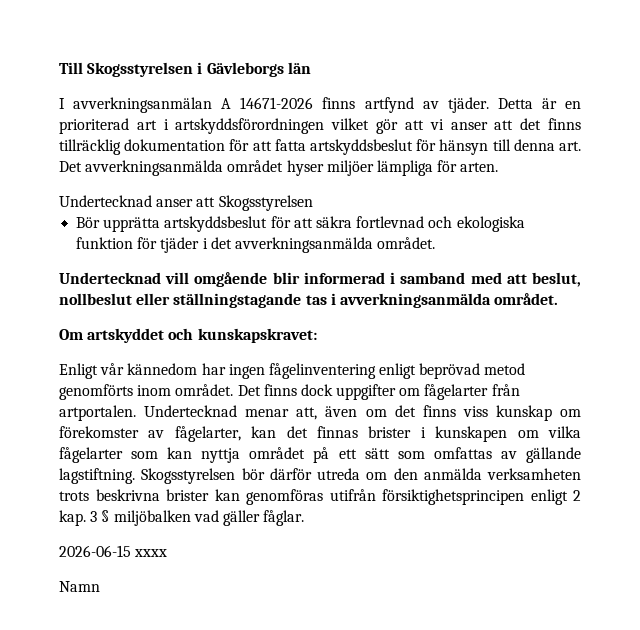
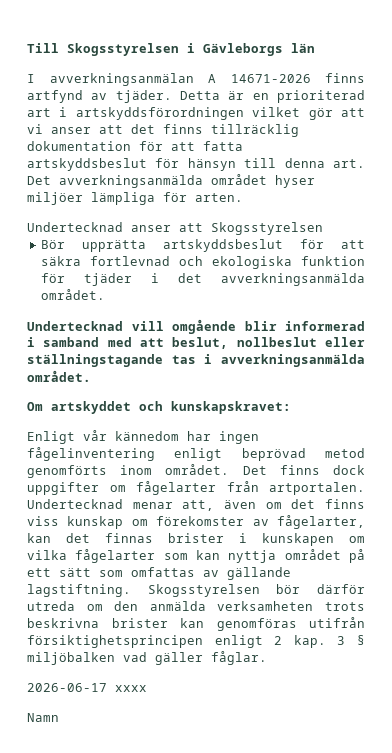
- 2026-06-15 xxxx
+ 2026-06-17 xxxx

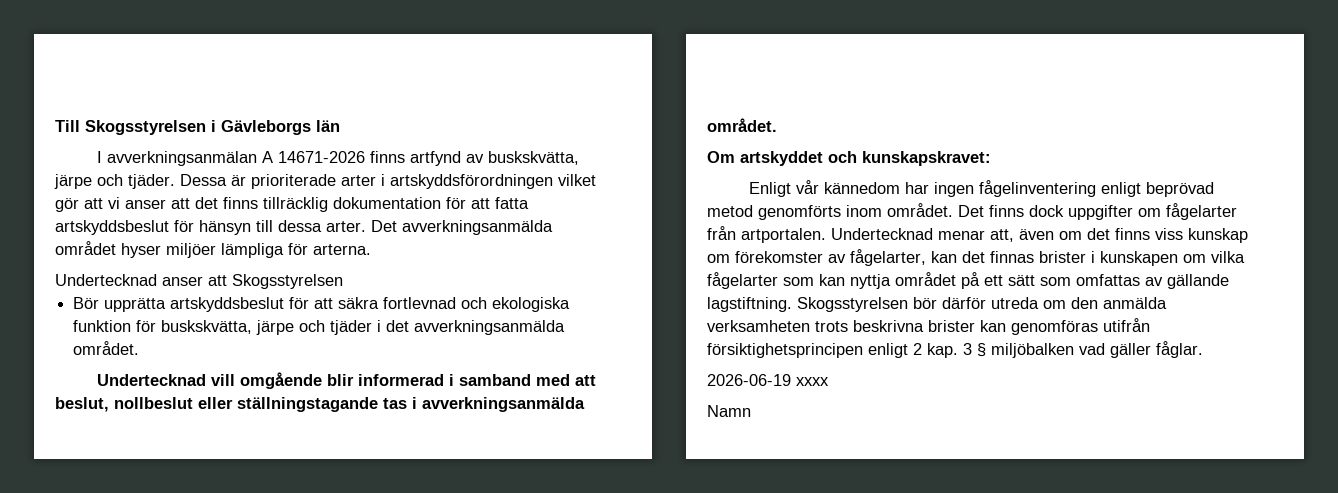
- I avverkningsanmälan A 14671-2026 finns artfynd av tjäder. Detta är en prioriterad art i artskyddsförordningen vilket gör att vi anser att det finns tillräcklig dokumentation för att fatta artskyddsbeslut för hänsyn till denna art. Det avverkningsanmälda området hyser miljöer lämpliga för arten.
+ I avverkningsanmälan A 14671-2026 finns artfynd av buskskvätta, järpe och tjäder. Dessa är prioriterade arter i artskyddsförordningen vilket gör att vi anser att det finns tillräcklig dokumentation för att fatta artskyddsbeslut för hänsyn till dessa arter. Det avverkningsanmälda området hyser miljöer lämpliga för arterna.
- Bör upprätta artskyddsbeslut för att säkra fortlevnad och ekologiska funktion för tjäder i det avverkningsanmälda området.
+ Bör upprätta artskyddsbeslut för att säkra fortlevnad och ekologiska funktion för buskskvätta, järpe och tjäder i det avverkningsanmälda området.
- 2026-06-17 xxxx
+ 2026-06-19 xxxx

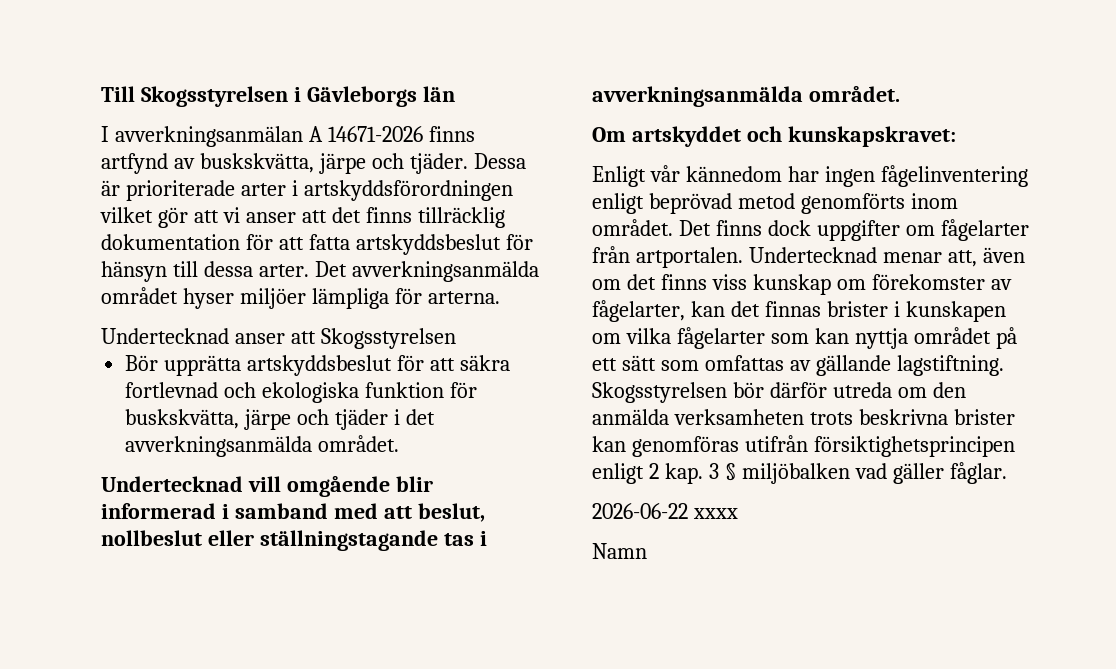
- 2026-06-19 xxxx
+ 2026-06-22 xxxx

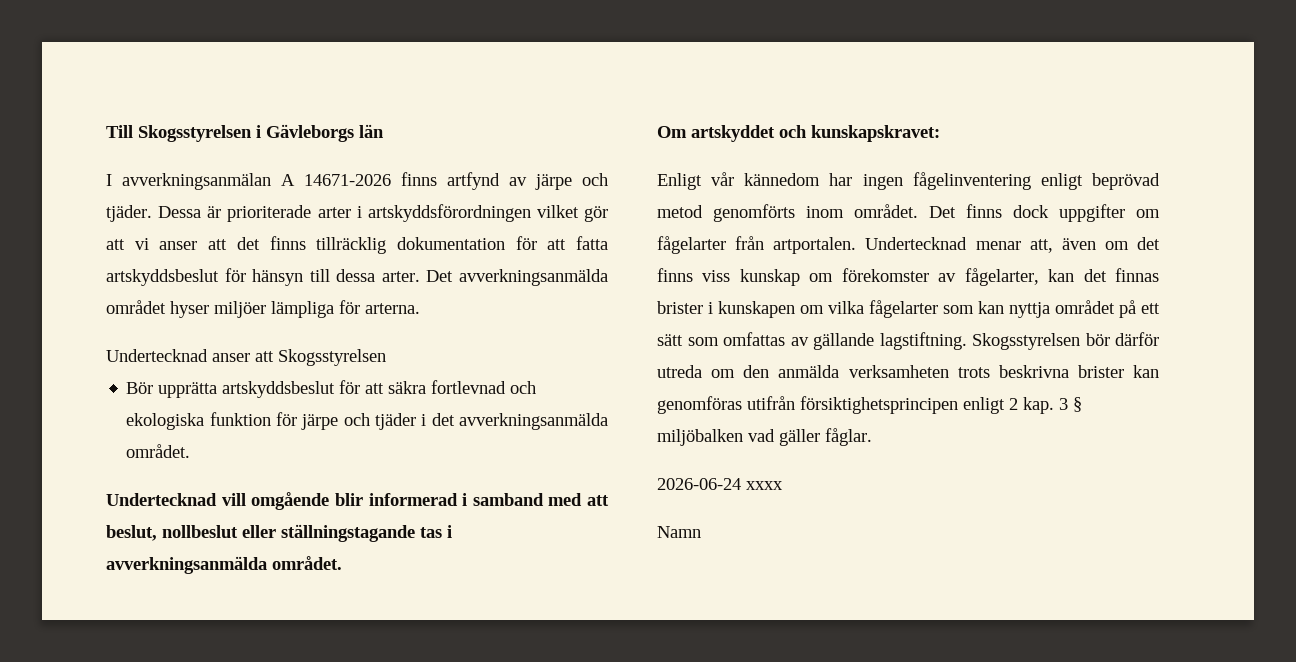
- I avverkningsanmälan A 14671-2026 finns artfynd av buskskvätta, järpe och tjäder.
+ I avverkningsanmälan A 14671-2026 finns artfynd av järpe och tjäder.
- Bör upprätta artskyddsbeslut för att säkra fortlevnad och ekologiska funktion för buskskvätta, järpe och tjäder i det avverkningsanmälda området.
+ Bör upprätta artskyddsbeslut för att säkra fortlevnad och ekologiska funktion för järpe och tjäder i det avverkningsanmälda området.
- 2026-06-22 xxxx
+ 2026-06-24 xxxx

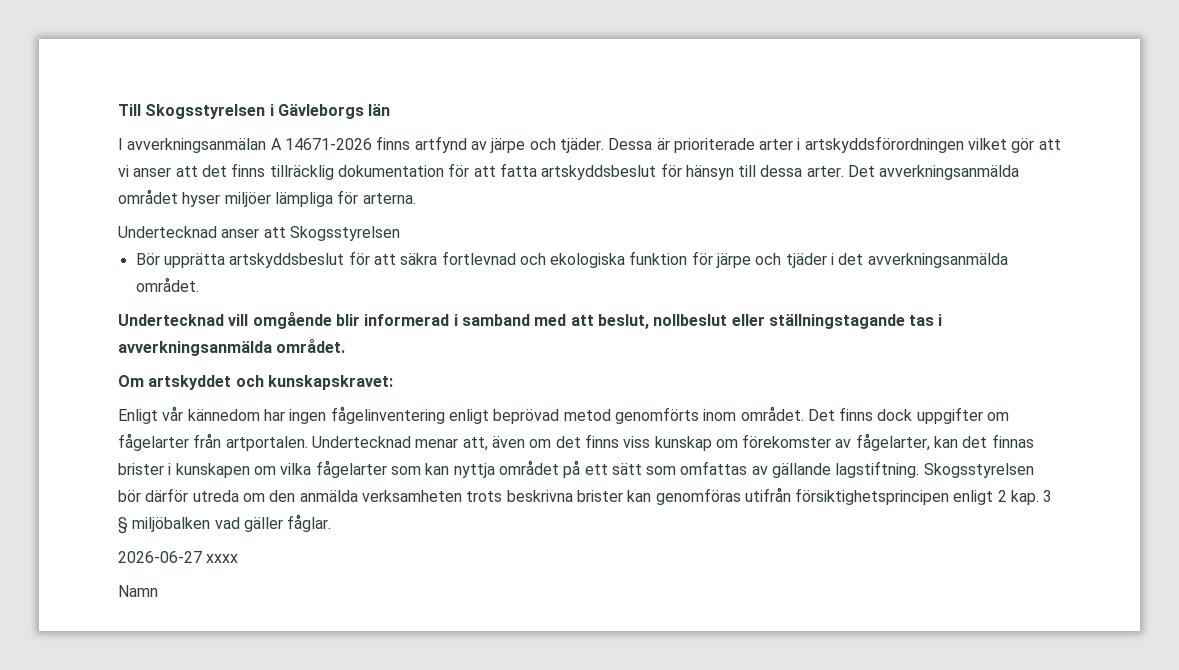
- 2026-06-24 xxxx
+ 2026-06-27 xxxx

